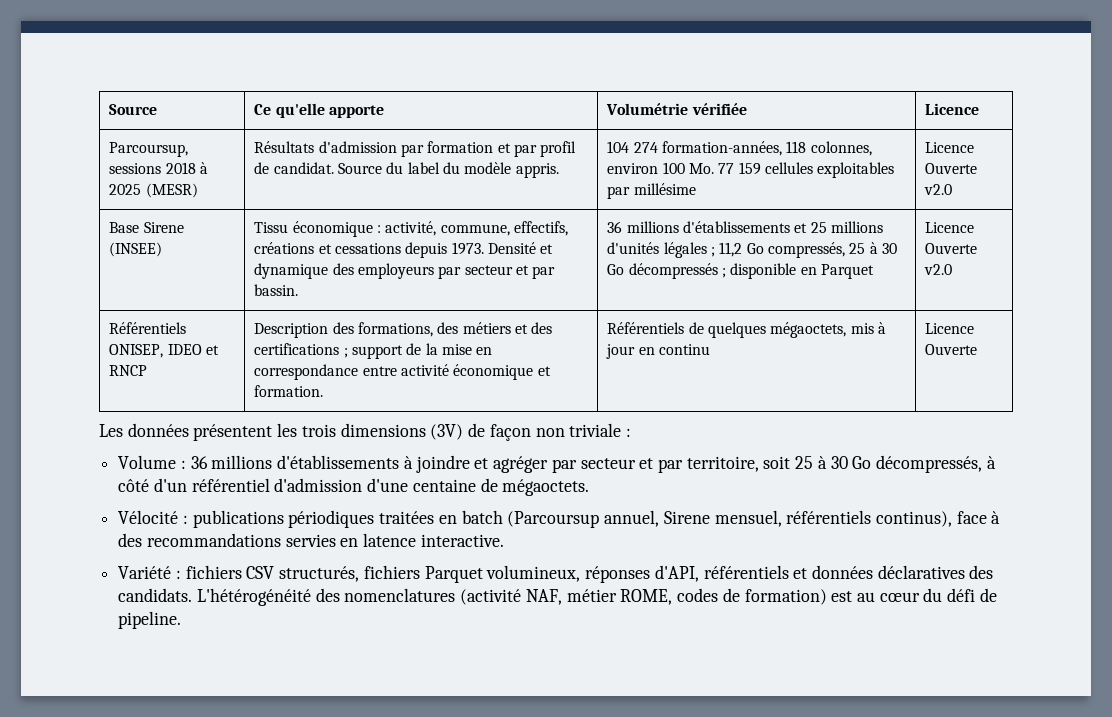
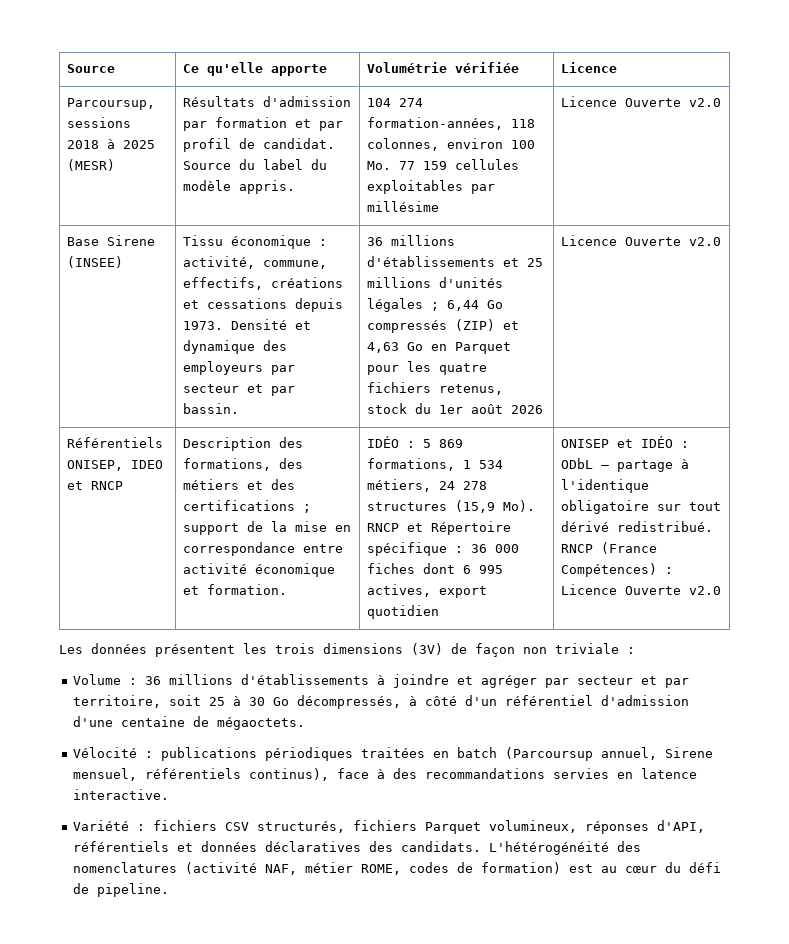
- 36 millions d'établissements et 25 millions d'unités légales ; 11,2 Go compressés, 25 à 30 Go décompressés ; disponible en Parquet
+ 36 millions d'établissements et 25 millions d'unités légales ; 6,44 Go compressés (ZIP) et 4,63 Go en Parquet pour les quatre fichiers retenus, stock du 1er août 2026
- Référentiels de quelques mégaoctets, mis à jour en continu | Licence Ouverte
+ IDÉO : 5 869 formations, 1 534 métiers, 24 278 structures (15,9 Mo). RNCP et Répertoire spécifique : 36 000 fiches dont 6 995 actives, export quotidien | ONISEP et IDÉO : ODbL — partage à l'identique obligatoire sur tout dérivé redistribué. RNCP (France Compétences) : Licence Ouverte v2.0

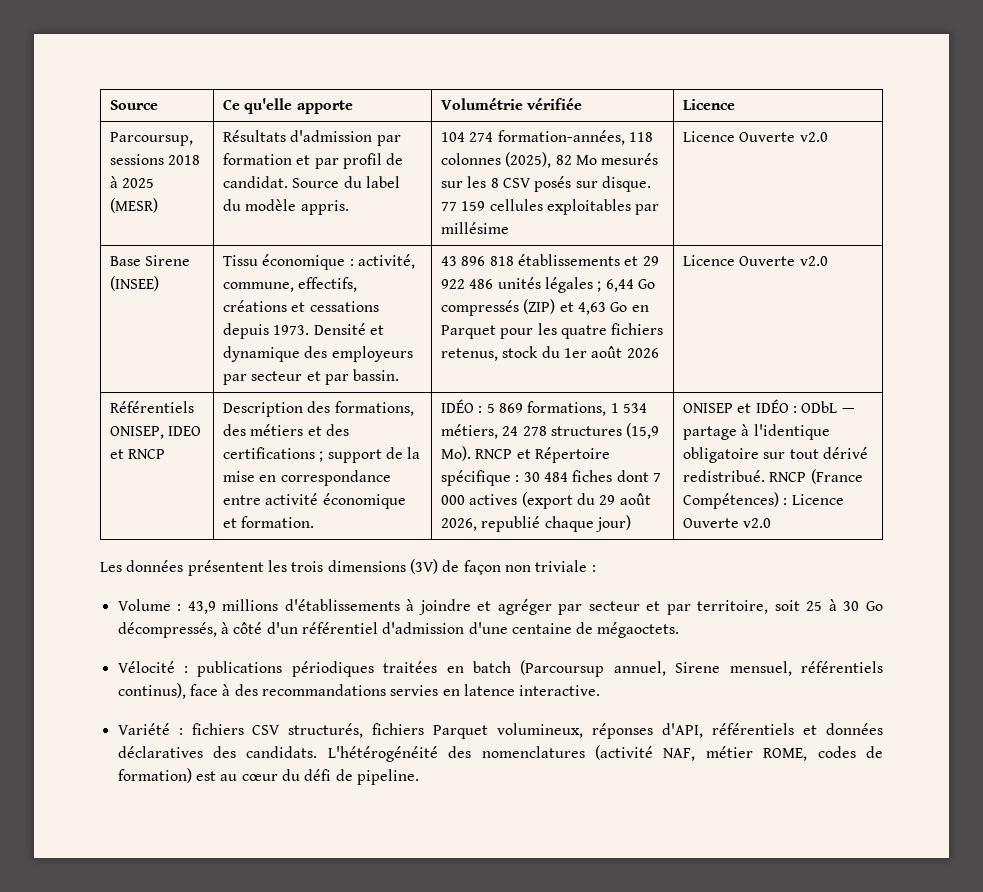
- 104 274 formation-années, 118 colonnes, environ 100 Mo. 77 159 cellules exploitables par millésime
+ 104 274 formation-années, 118 colonnes (2025), 82 Mo mesurés sur les 8 CSV posés sur disque. 77 159 cellules exploitables par millésime
- 36 millions d'établissements et 25 millions d'unités légales ; 6,44 Go compressés (ZIP) et 4,63 Go en Parquet pour les quatre fichiers retenus, stock du 1er août 2026
+ 43 896 818 établissements et 29 922 486 unités légales ; 6,44 Go compressés (ZIP) et 4,63 Go en Parquet pour les quatre fichiers retenus, stock du 1er août 2026
- IDÉO : 5 869 formations, 1 534 métiers, 24 278 structures (15,9 Mo). RNCP et Répertoire spécifique : 36 000 fiches dont 6 995 actives, export quotidien
+ IDÉO : 5 869 formations, 1 534 métiers, 24 278 structures (15,9 Mo). RNCP et Répertoire spécifique : 30 484 fiches dont 7 000 actives (export du 29 août 2026, republié chaque jour)
- Volume : 36 millions d'établissements à joindre et agréger par secteur et par territoire, soit 25 à 30 Go décompressés, à côté d'un référentiel d'admission d'une centaine de mégaoctets.
+ Volume : 43,9 millions d'établissements à joindre et agréger par secteur et par territoire, soit 25 à 30 Go décompressés, à côté d'un référentiel d'admission d'une centaine de mégaoctets.

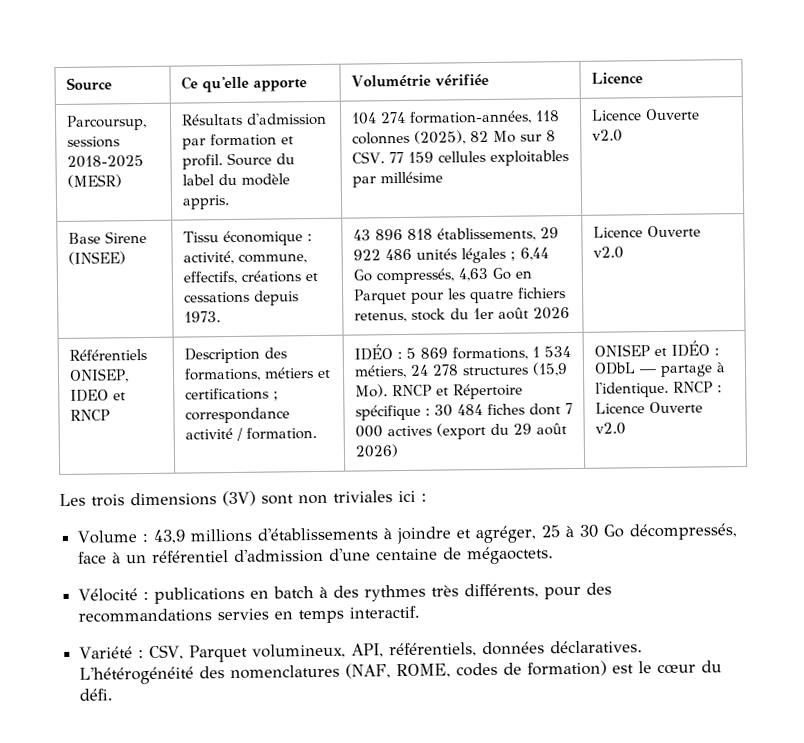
- Parcoursup, sessions 2018 à 2025 (MESR)
+ Parcoursup, sessions 2018-2025 (MESR)
- Résultats d'admission par formation et par profil de candidat.
+ Résultats d'admission par formation et profil.
- 104 274 formation-années, 118 colonnes (2025), 82 Mo mesurés sur les 8 CSV posés sur disque. 77 159 cellules exploitables par millésime
+ 104 274 formation-années, 118 colonnes (2025), 82 Mo sur 8 CSV. 77 159 cellules exploitables par millésime
- Densité et dynamique des employeurs par secteur et par bassin.
- 43 896 818 établissements et 29 922 486 unités légales ; 6,44 Go compressés (ZIP) et 4,63 Go en Parquet pour les quatre fichiers retenus, stock du 1er août 2026
+ 43 896 818 établissements, 29 922 486 unités légales ; 6,44 Go compressés, 4,63 Go en Parquet pour les quatre fichiers retenus, stock du 1er août 2026
- Description des formations, des métiers et des certifications ; support de la mise en correspondance entre activité économique et formation.
+ Description des formations, métiers et certifications ; correspondance activité / formation.
- IDÉO : 5 869 formations, 1 534 métiers, 24 278 structures (15,9 Mo). RNCP et Répertoire spécifique : 30 484 fiches dont 7 000 actives (export du 29 août 2026, republié chaque jour)
+ IDÉO : 5 869 formations, 1 534 métiers, 24 278 structures (15,9 Mo). RNCP et Répertoire spécifique : 30 484 fiches dont 7 000 actives (export du 29 août 2026)
- ONISEP et IDÉO : ODbL — partage à l'identique obligatoire sur tout dérivé redistribué. RNCP (France Compétences) : Licence Ouverte v2.0
+ ONISEP et IDÉO : ODbL — partage à l'identique. RNCP : Licence Ouverte v2.0
- Les données présentent les trois dimensions (3V) de façon non triviale :
+ Les trois dimensions (3V) sont non triviales ici :
- Volume : 43,9 millions d'établissements à joindre et agréger par secteur et par territoire, soit 25 à 30 Go décompressés, à côté d'un référentiel d'admission d'une centaine de mégaoctets.
+ Volume : 43,9 millions d'établissements à joindre et agréger, 25 à 30 Go décompressés, face à un référentiel d'admission d'une centaine de mégaoctets.
- Vélocité : publications périodiques traitées en batch (Parcoursup annuel, Sirene mensuel, référentiels continus), face à des recommandations servies en latence interactive.
+ Vélocité : publications en batch à des rythmes très différents, pour des recommandations servies en temps interactif.
- Variété : fichiers CSV structurés, fichiers Parquet volumineux, réponses d'API, référentiels et données déclaratives des candidats. L'hétérogénéité des nomenclatures (activité NAF, métier ROME, codes de formation) est au cœur du défi de pipeline.
+ Variété : CSV, Parquet volumineux, API, référentiels, données déclaratives. L'hétérogénéité des nomenclatures (NAF, ROME, codes de formation) est le cœur du défi.

